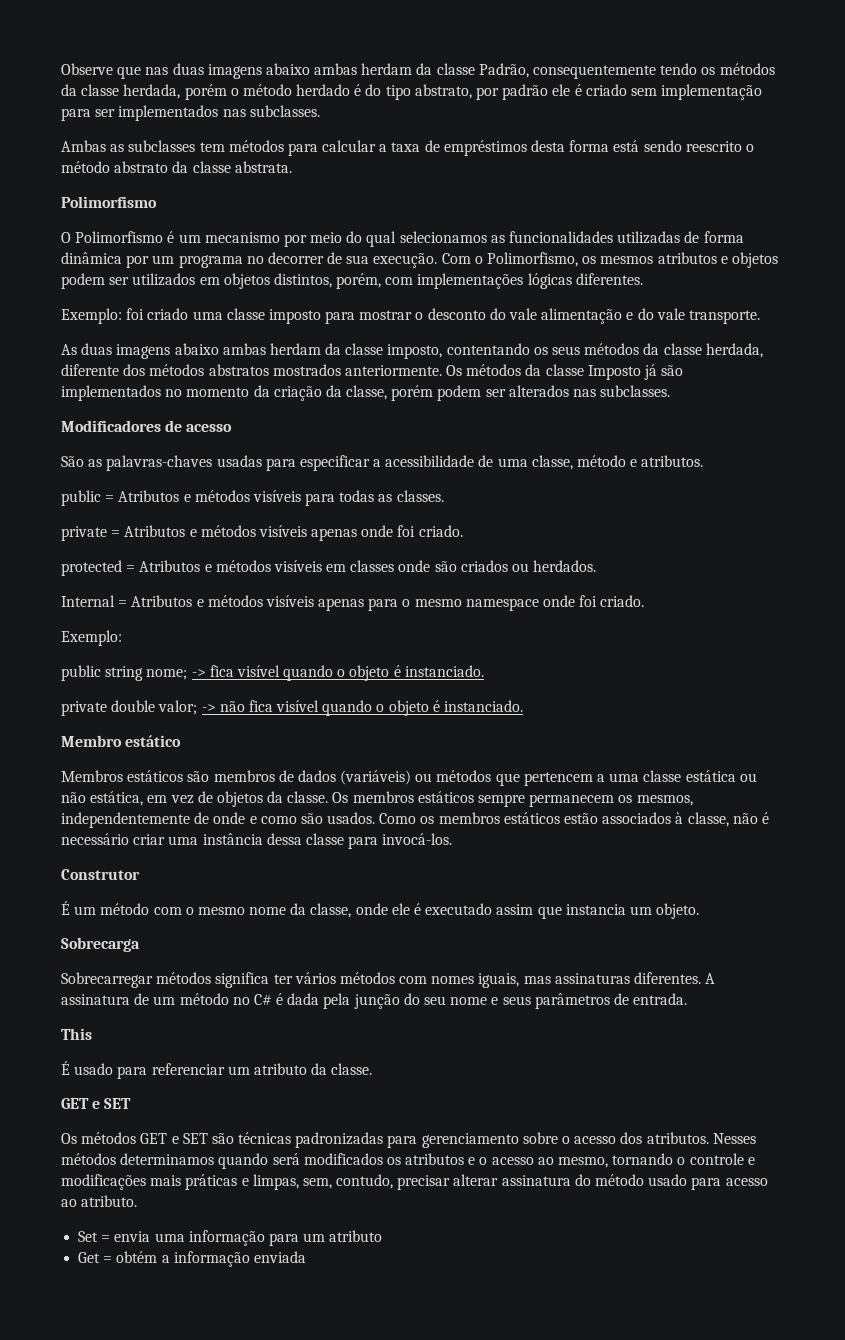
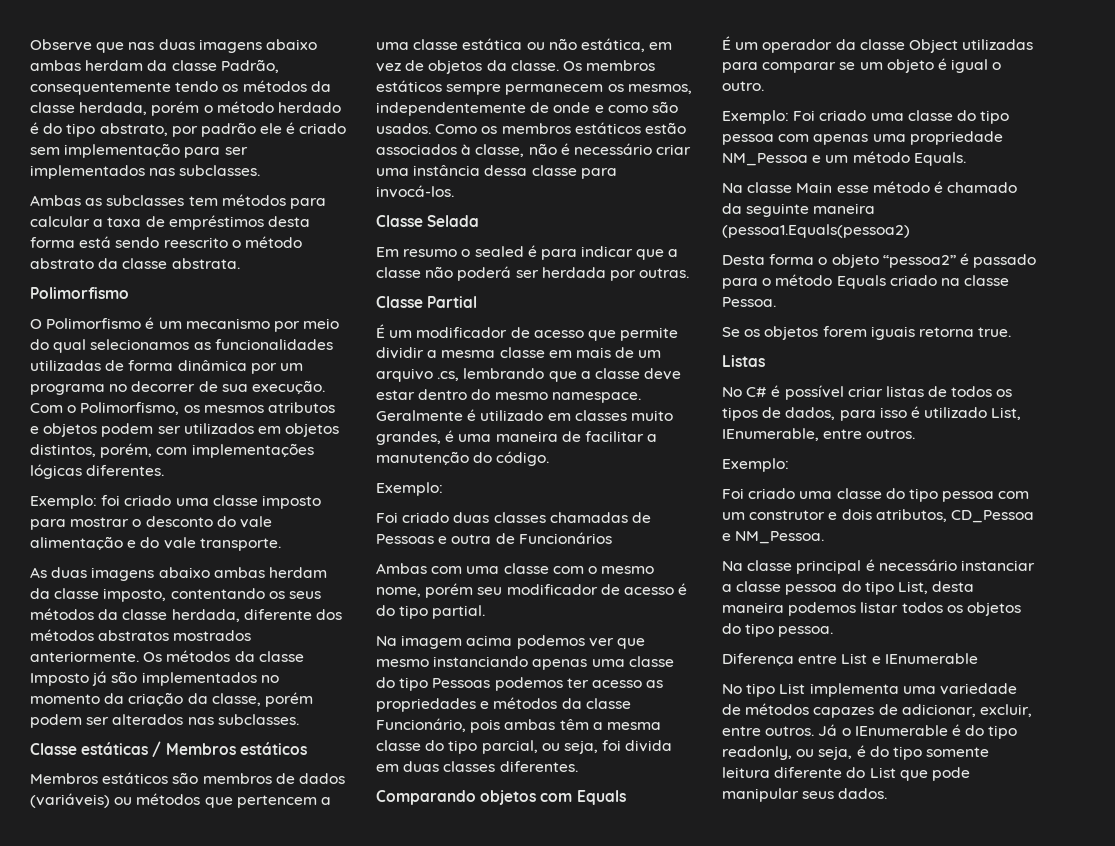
- Modificadores de acesso
- São as palavras-chaves usadas para especificar a acessibilidade de uma classe, método e atributos.
- public = Atributos e métodos visíveis para todas as classes.
- private = Atributos e métodos visíveis apenas onde foi criado.
- protected = Atributos e métodos visíveis em classes onde são criados ou herdados.
- Internal = Atributos e métodos visíveis apenas para o mesmo namespace onde foi criado.
- Exemplo:
- public string nome; -> fica visível quando o objeto é instanciado.
- private double valor; -> não fica visível quando o objeto é instanciado.
- Membro estático
+ Classe estáticas / Membros estáticos
- Construtor
- É um método com o mesmo nome da classe, onde ele é executado assim que instancia um objeto.
- Sobrecarga
- Sobrecarregar métodos significa ter vários métodos com nomes iguais, mas assinaturas diferentes. A assinatura de um método no C# é dada pela junção do seu nome e seus parâmetros de entrada.
- This
- É usado para referenciar um atributo da classe.
- GET e SET
- Os métodos GET e SET são técnicas padronizadas para gerenciamento sobre o acesso dos atributos. Nesses métodos determinamos quando será modificados os atributos e o acesso ao mesmo, tornando o controle e modificações mais práticas e limpas, sem, contudo, precisar alterar assinatura do método usado para acesso ao atributo.
- Set = envia uma informação para um atributo
- Get = obtém a informação enviada
+ Classe Selada
+ Em resumo o sealed é para indicar que a classe não poderá ser herdada por outras.
+ Classe Partial
+ É um modificador de acesso que permite dividir a mesma classe em mais de um arquivo .cs, lembrando que a classe deve estar dentro do mesmo namespace. Geralmente é utilizado em classes muito grandes, é uma maneira de facilitar a manutenção do código.
+ Exemplo:
+ Foi criado duas classes chamadas de Pessoas e outra de Funcionários
+ Ambas com uma classe com o mesmo nome, porém seu modificador de acesso é do tipo partial.
+ Na imagem acima podemos ver que mesmo instanciando apenas uma classe do tipo Pessoas podemos ter acesso as propriedades e métodos da classe Funcionário, pois ambas têm a mesma classe do tipo parcial, ou seja, foi divida em duas classes diferentes.
+ Comparando objetos com Equals
+ É um operador da classe Object utilizadas para comparar se um objeto é igual o outro.
+ Exemplo: Foi criado uma classe do tipo pessoa com apenas uma propriedade NM_Pessoa e um método Equals.
+ Na classe Main esse método é chamado da seguinte maneira (pessoa1.Equals(pessoa2)
+ Desta forma o objeto “pessoa2” é passado para o método Equals criado na classe Pessoa.
+ Se os objetos forem iguais retorna true.
+ Listas
+ No C# é possível criar listas de todos os tipos de dados, para isso é utilizado List, IEnumerable, entre outros.
+ Exemplo:
+ Foi criado uma classe do tipo pessoa com um construtor e dois atributos, CD_Pessoa e NM_Pessoa.
+ Na classe principal é necessário instanciar a classe pessoa do tipo List, desta maneira podemos listar todos os objetos do tipo pessoa.
+ Diferença entre List e IEnumerable
+ No tipo List implementa uma variedade de métodos capazes de adicionar, excluir, entre outros. Já o IEnumerable é do tipo readonly, ou seja, é do tipo somente leitura diferente do List que pode manipular seus dados.

